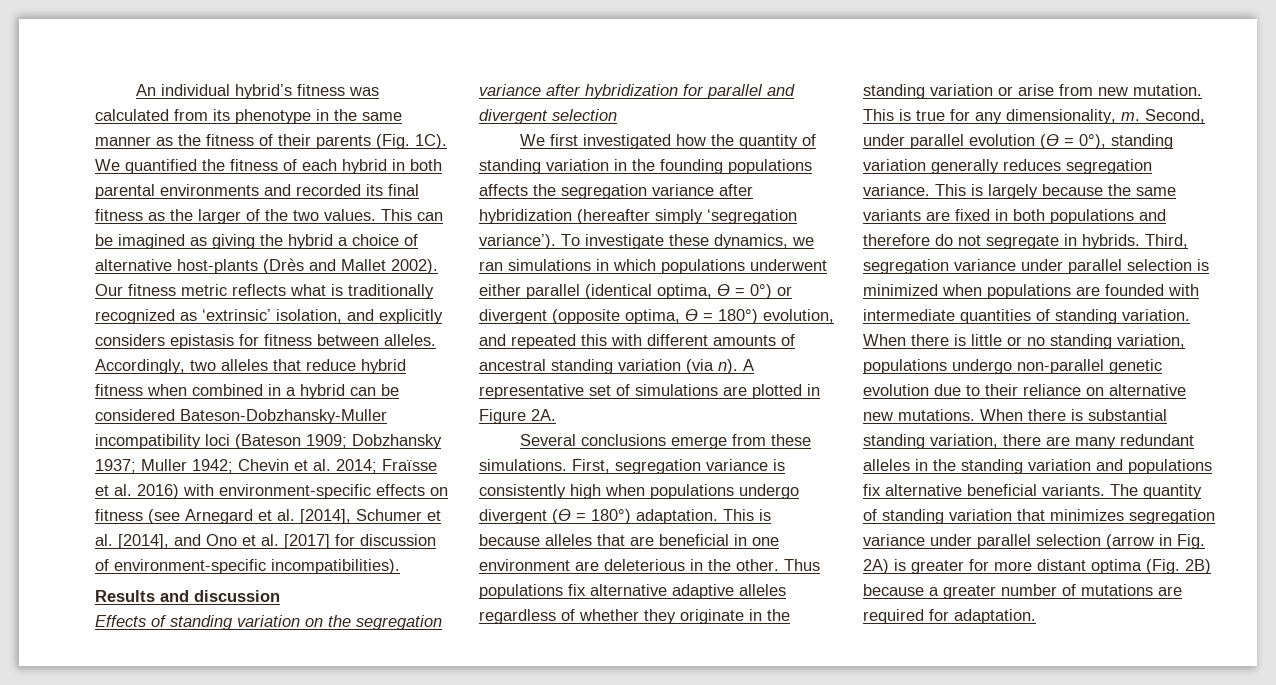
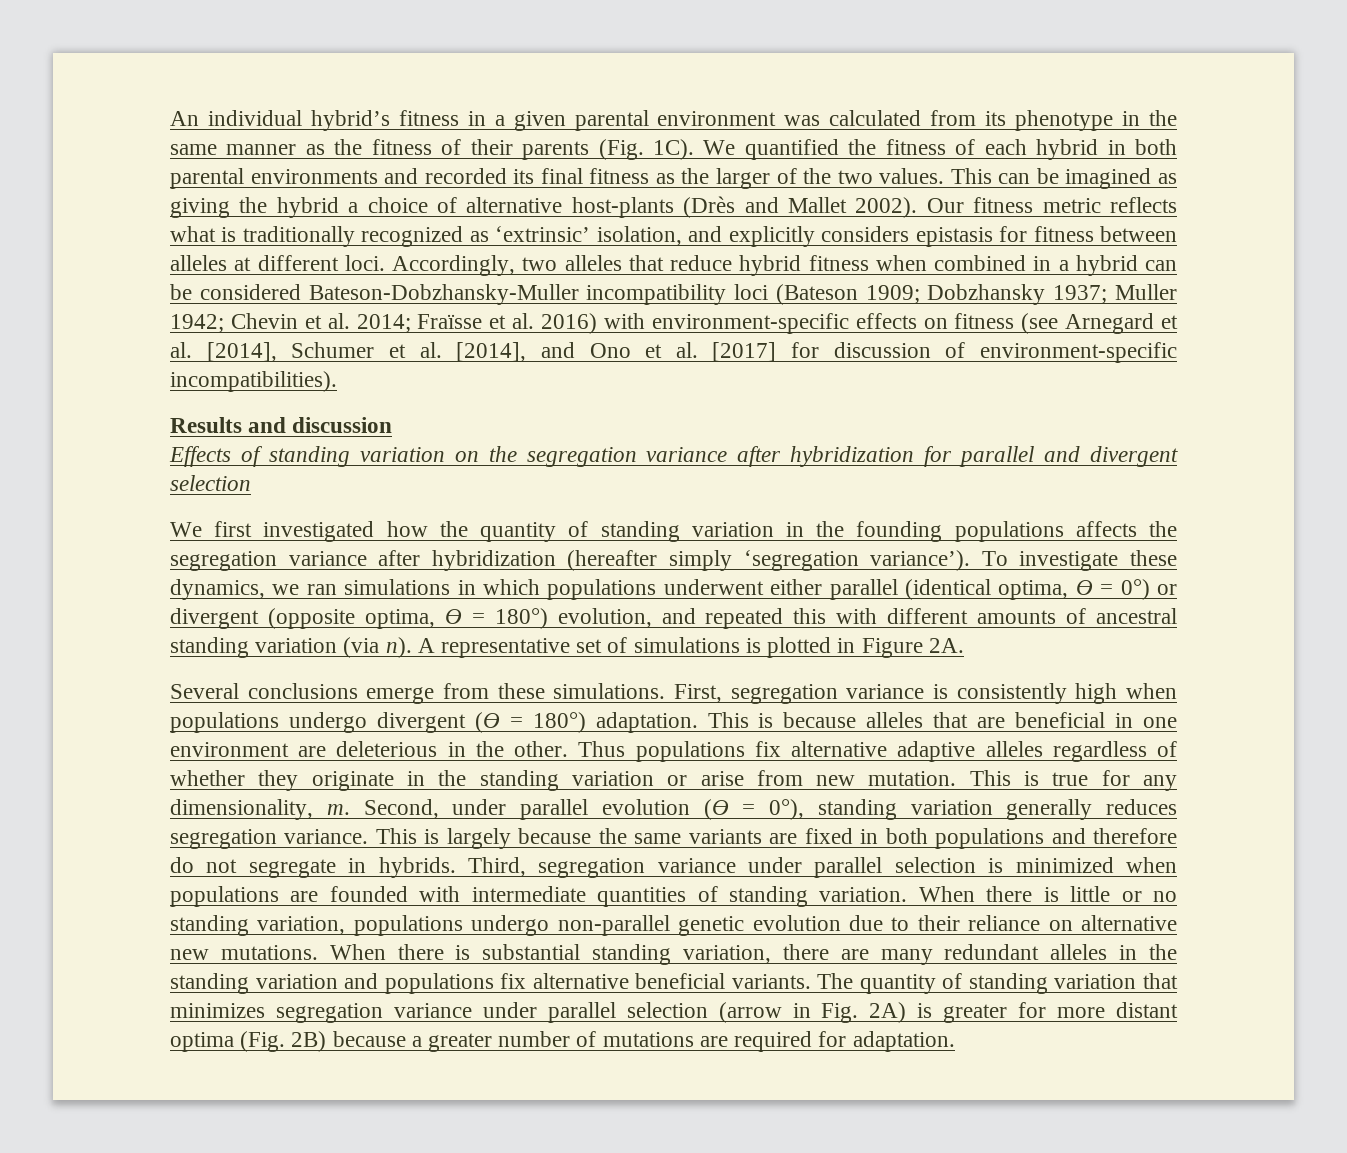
- An individual hybrid’s fitness was calculated from its phenotype in the same manner as the fitness of their parents (Fig. 1C).
+ An individual hybrid’s fitness in a given parental environment was calculated from its phenotype in the same manner as the fitness of their parents (Fig. 1C).
- Our fitness metric reflects what is traditionally recognized as ‘extrinsic’ isolation, and explicitly considers epistasis for fitness between alleles.
+ Our fitness metric reflects what is traditionally recognized as ‘extrinsic’ isolation, and explicitly considers epistasis for fitness between alleles at different loci.
- A representative set of simulations are plotted in Figure 2A.
+ A representative set of simulations is plotted in Figure 2A.

